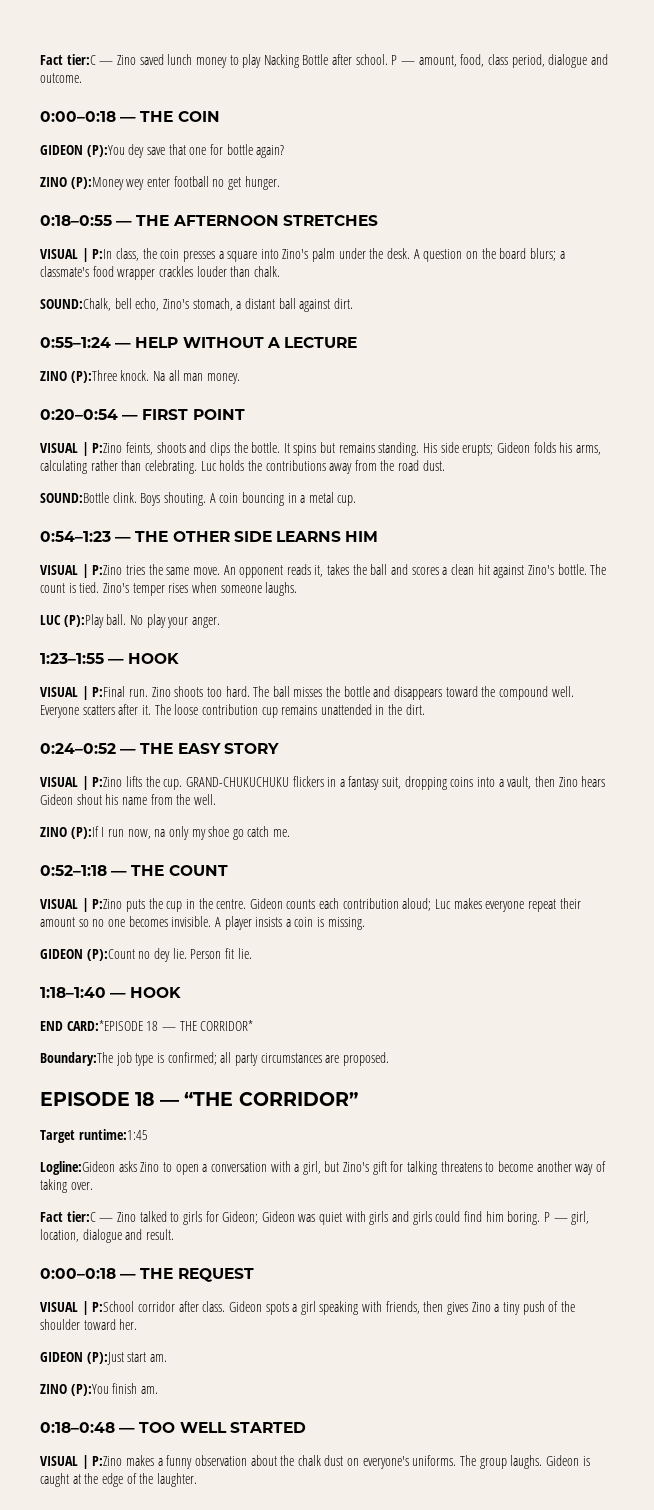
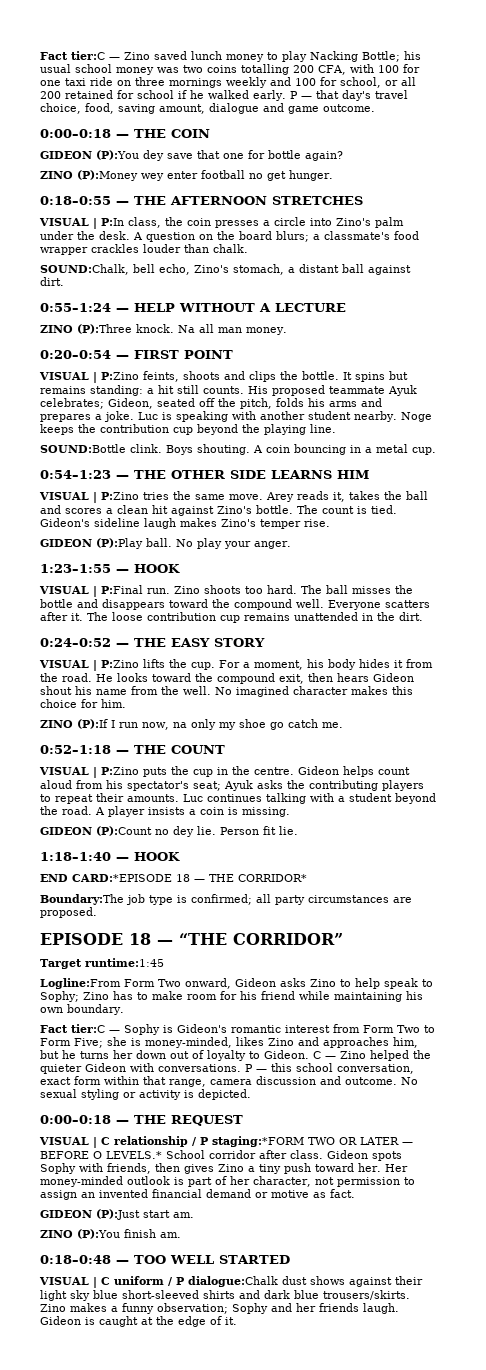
- Fact tier:C — Zino saved lunch money to play Nacking Bottle after school. P — amount, food, class period, dialogue and outcome.
+ Fact tier:C — Zino saved lunch money to play Nacking Bottle; his usual school money was two coins totalling 200 CFA, with 100 for one taxi ride on three mornings weekly and 100 for school, or all 200 retained for school if he walked early. P — that day's travel choice, food, saving amount, dialogue and game outcome.
- VISUAL | P:In class, the coin presses a square into Zino's palm under the desk.
+ VISUAL | P:In class, the coin presses a circle into Zino's palm under the desk.
- It spins but remains standing. His side erupts; Gideon folds his arms, calculating rather than celebrating. Luc holds the contributions away from the road dust.
+ It spins but remains standing: a hit still counts. His proposed teammate Ayuk celebrates; Gideon, seated off the pitch, folds his arms and prepares a joke. Luc is speaking with another student nearby. Noge keeps the contribution cup beyond the playing line.
- An opponent reads it, takes the ball and scores a clean hit against Zino's bottle.
+ Arey reads it, takes the ball and scores a clean hit against Zino's bottle.
- Zino's temper rises when someone laughs.
- LUC (P):Play ball.
+ Gideon's sideline laugh makes Zino's temper rise.
+ GIDEON (P):Play ball.
- GRAND-CHUKUCHUKU flickers in a fantasy suit, dropping coins into a vault, then Zino hears Gideon shout his name from the well.
+ For a moment, his body hides it from the road. He looks toward the compound exit, then hears Gideon shout his name from the well. No imagined character makes this choice for him.
- Gideon counts each contribution aloud; Luc makes everyone repeat their amount so no one becomes invisible.
+ Gideon helps count aloud from his spectator's seat; Ayuk asks the contributing players to repeat their amounts. Luc continues talking with a student beyond the road.
- Logline:Gideon asks Zino to open a conversation with a girl, but Zino's gift for talking threatens to become another way of taking over.
- Fact tier:C — Zino talked to girls for Gideon; Gideon was quiet with girls and girls could find him boring. P — girl, location, dialogue and result.
+ Logline:From Form Two onward, Gideon asks Zino to help speak to Sophy; Zino has to make room for his friend while maintaining his own boundary.
+ Fact tier:C — Sophy is Gideon's romantic interest from Form Two to Form Five; she is money-minded, likes Zino and approaches him, but he turns her down out of loyalty to Gideon. C — Zino helped the quieter Gideon with conversations. P — this school conversation, exact form within that range, camera discussion and outcome. No sexual styling or activity is depicted.
- VISUAL | P:School corridor after class.
+ VISUAL | C relationship / P staging:*FORM TWO OR LATER — BEFORE O LEVELS.* School corridor after class.
- Gideon spots a girl speaking with friends, then gives Zino a tiny push of the shoulder toward her.
+ Gideon spots Sophy with friends, then gives Zino a tiny push toward her. Her money-minded outlook is part of her character, not permission to assign an invented financial demand or motive as fact.
- VISUAL | P:Zino makes a funny observation about the chalk dust on everyone's uniforms. The group laughs.
+ VISUAL | C uniform / P dialogue:Chalk dust shows against their light sky blue short-sleeved shirts and dark blue trousers/skirts. Zino makes a funny observation; Sophy and her friends laugh.
- Gideon is caught at the edge of the laughter.
+ Gideon is caught at the edge of it.

